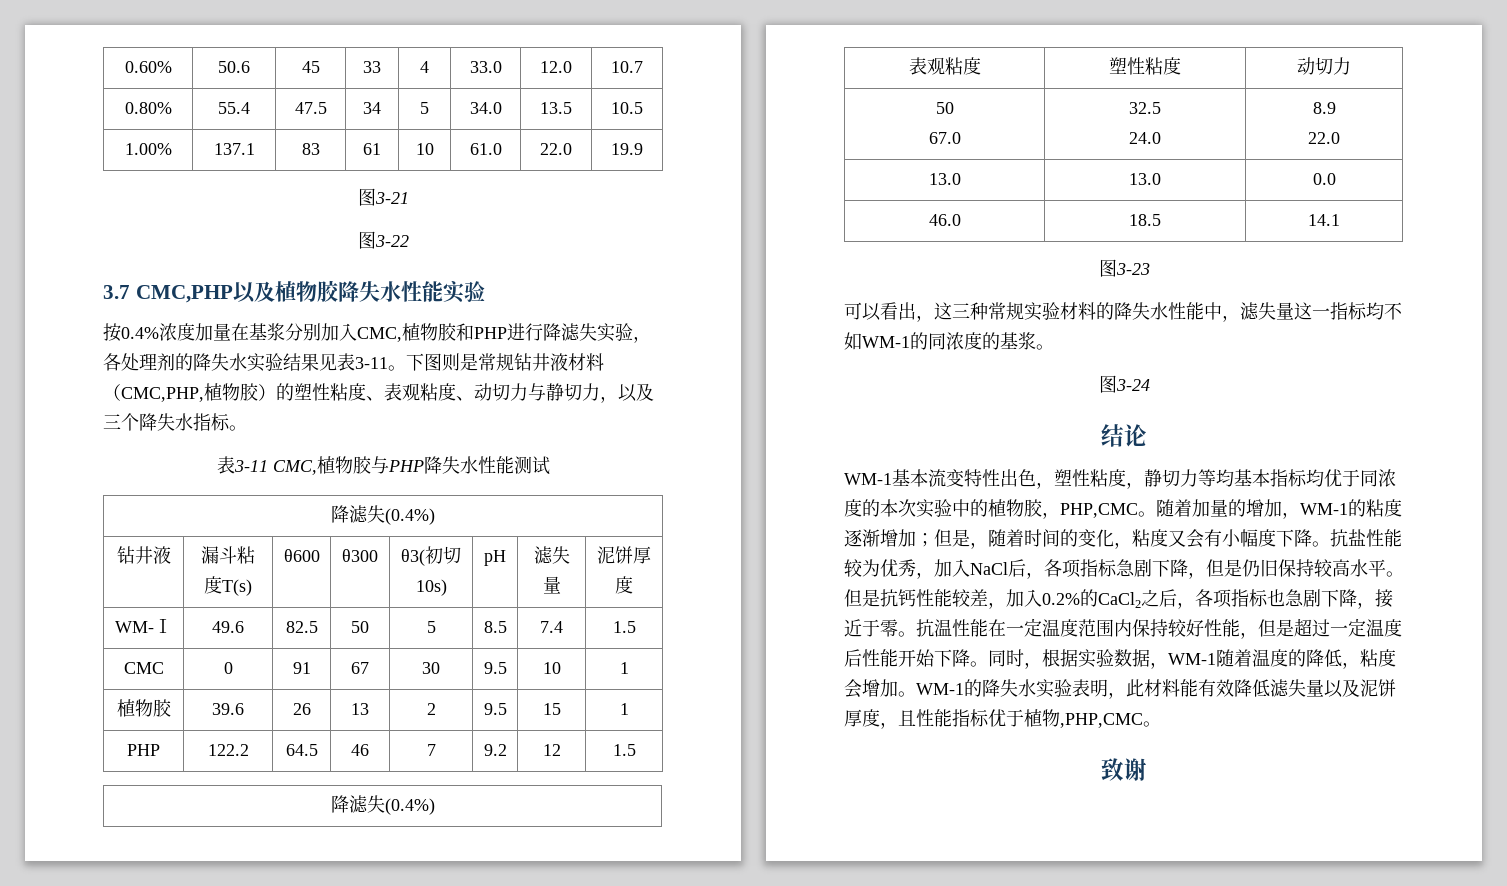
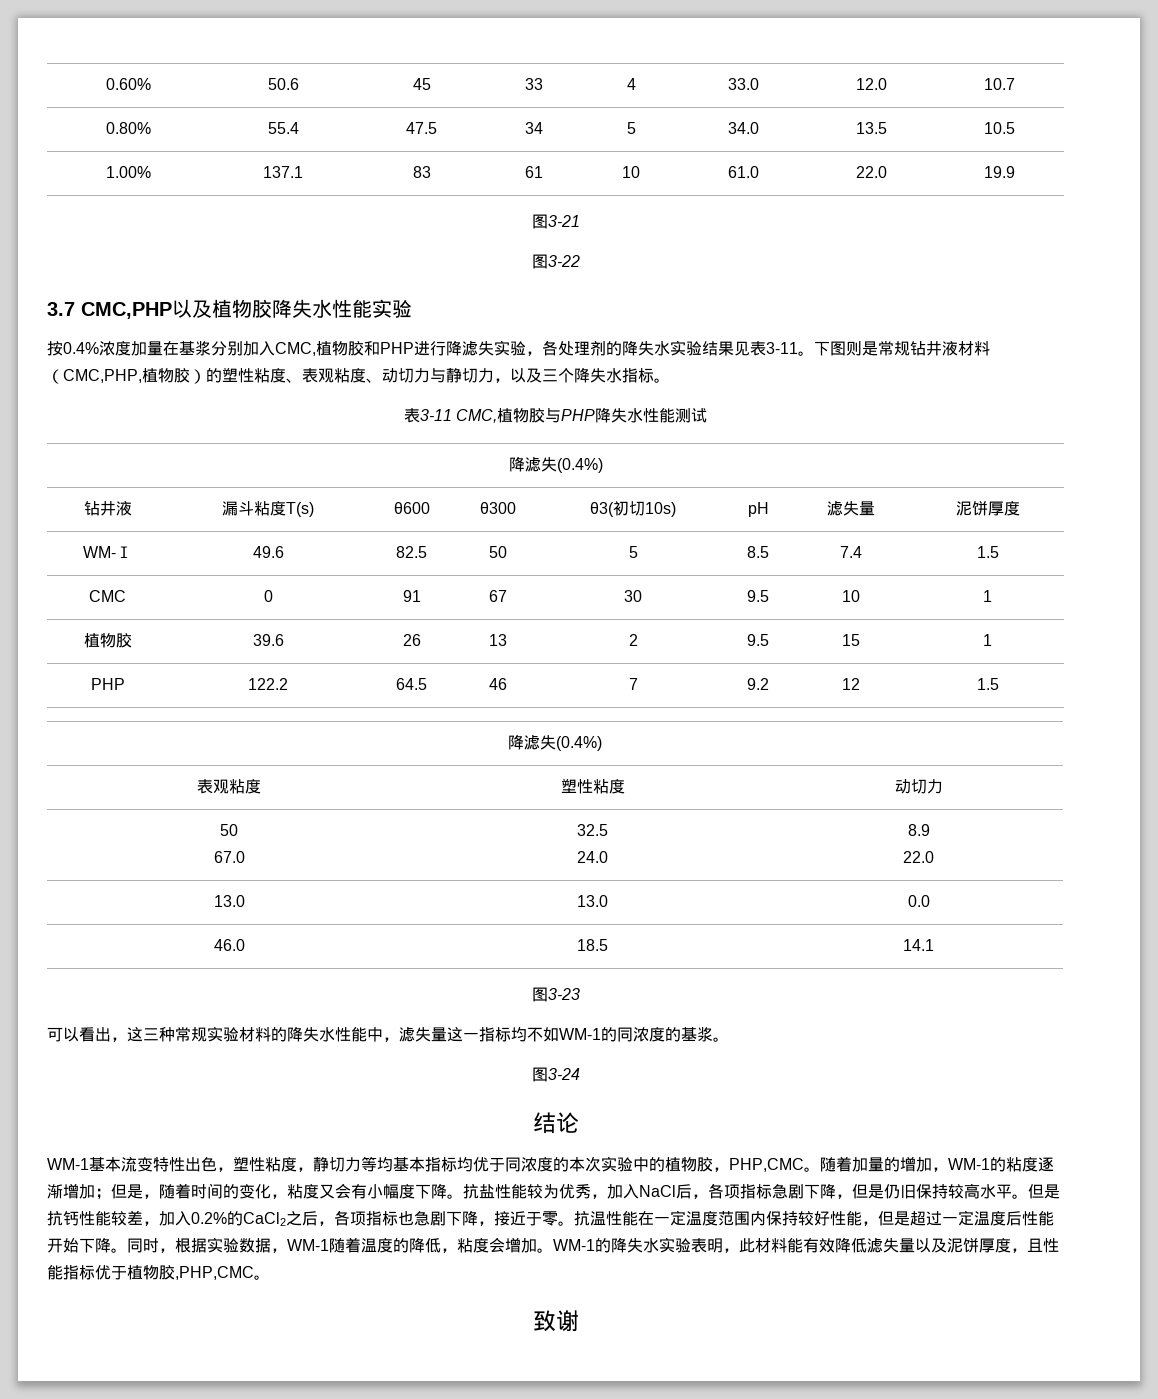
- WM-1的降失水实验表明，此材料能有效降低滤失量以及泥饼厚度，且性能指标优于植物,PHP,CMC。
+ WM-1的降失水实验表明，此材料能有效降低滤失量以及泥饼厚度，且性能指标优于植物胶,PHP,CMC。

